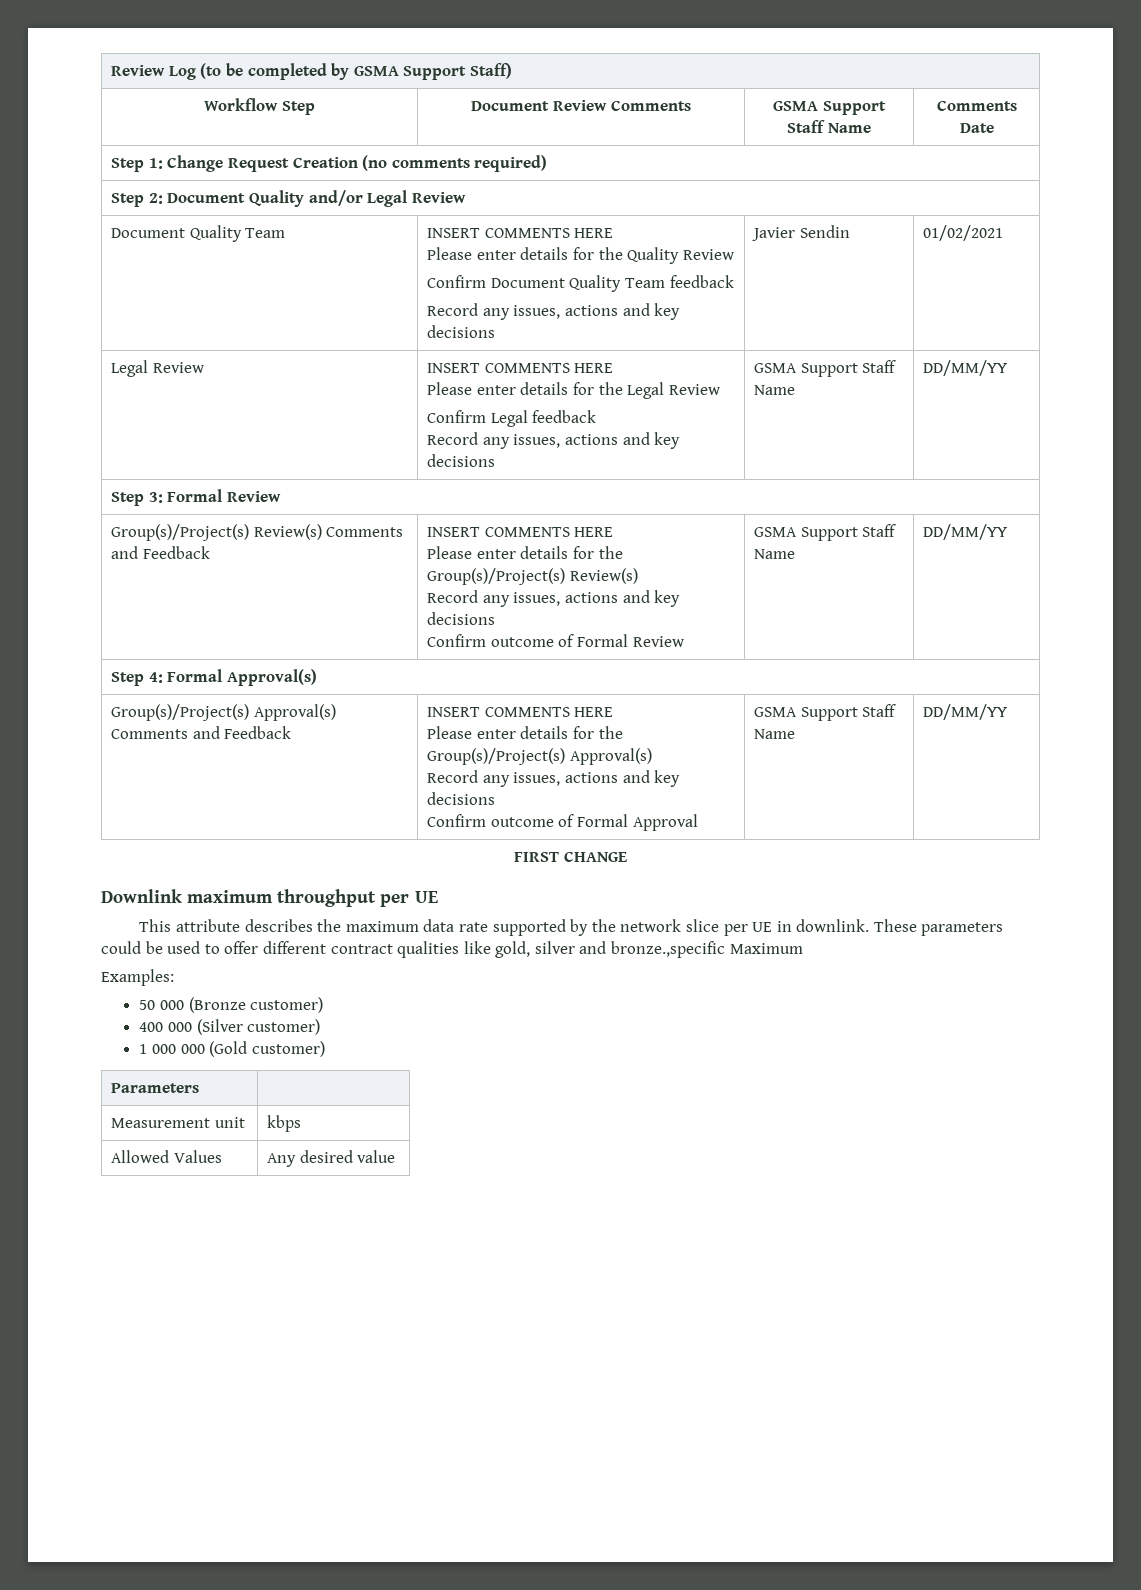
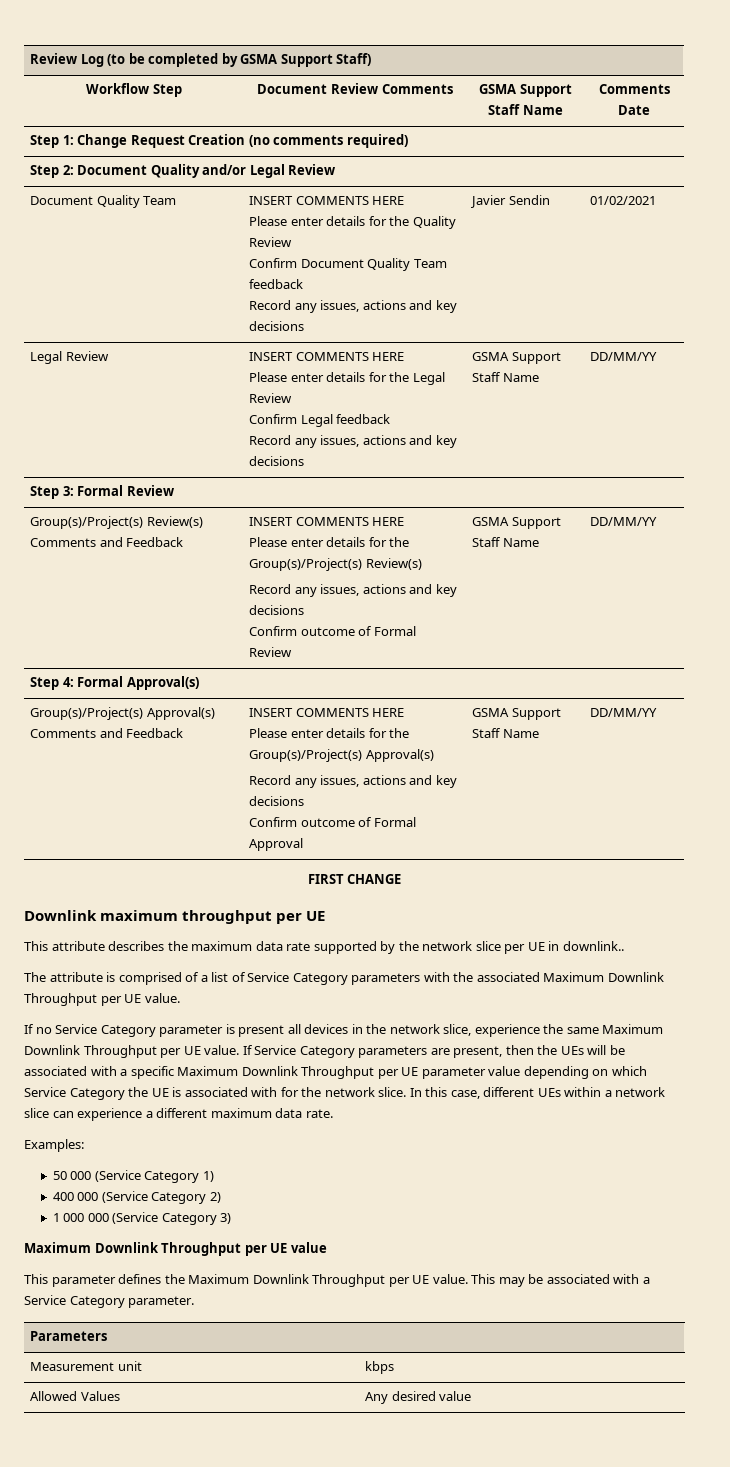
- This attribute describes the maximum data rate supported by the network slice per UE in downlink. These parameters could be used to offer different contract qualities like gold, silver and bronze.,specific Maximum
+ This attribute describes the maximum data rate supported by the network slice per UE in downlink..
+ The attribute is comprised of a list of Service Category parameters with the associated Maximum Downlink Throughput per UE value.
+ If no Service Category parameter is present all devices in the network slice, experience the same Maximum Downlink Throughput per UE value. If Service Category parameters are present, then the UEs will be associated with a specific Maximum Downlink Throughput per UE parameter value depending on which Service Category the UE is associated with for the network slice. In this case, different UEs within a network slice can experience a different maximum data rate.
- 50 000 (Bronze customer)
+ 50 000 (Service Category 1)
- 400 000 (Silver customer)
+ 400 000 (Service Category 2)
- 1 000 000 (Gold customer)
+ 1 000 000 (Service Category 3)
+ Maximum Downlink Throughput per UE value
+ This parameter defines the Maximum Downlink Throughput per UE value. This may be associated with a Service Category parameter.

